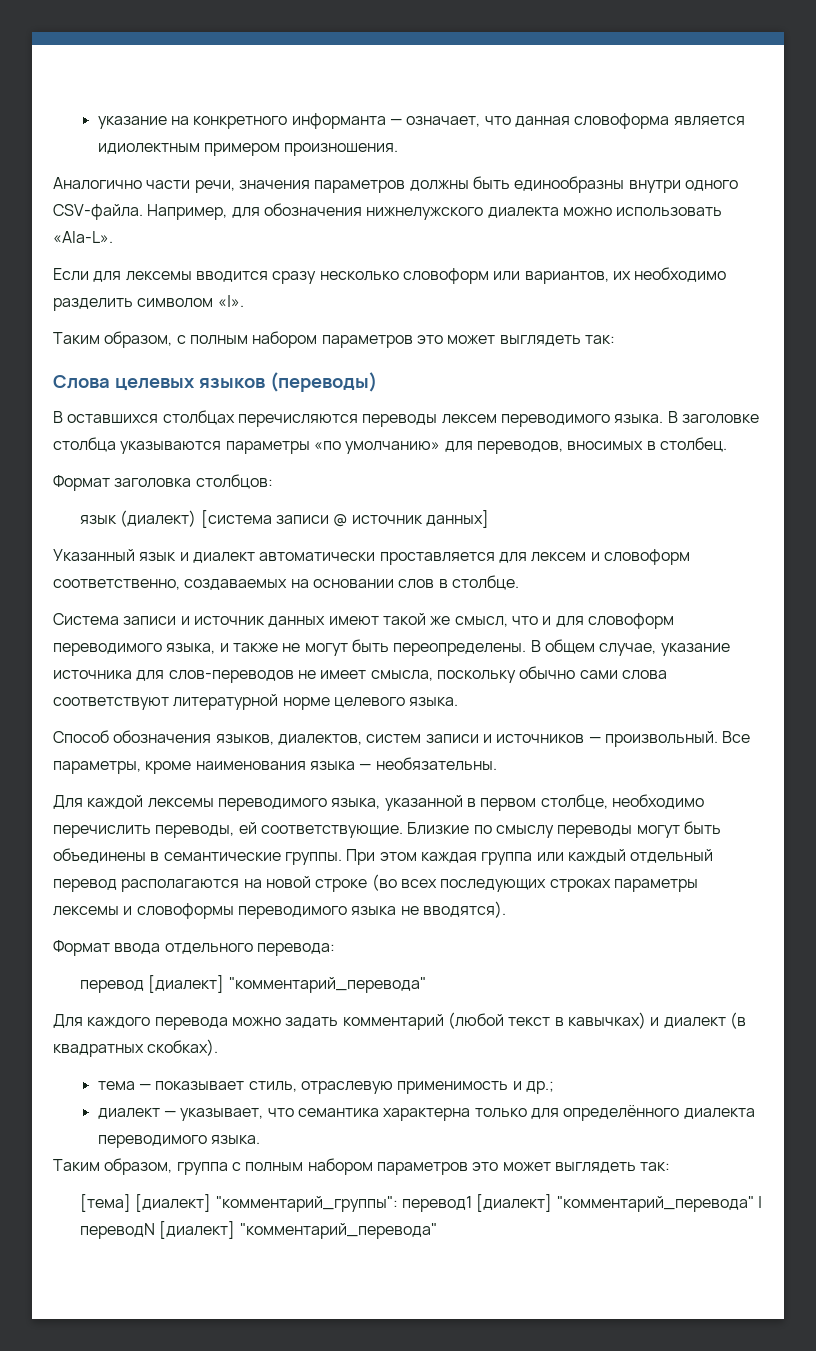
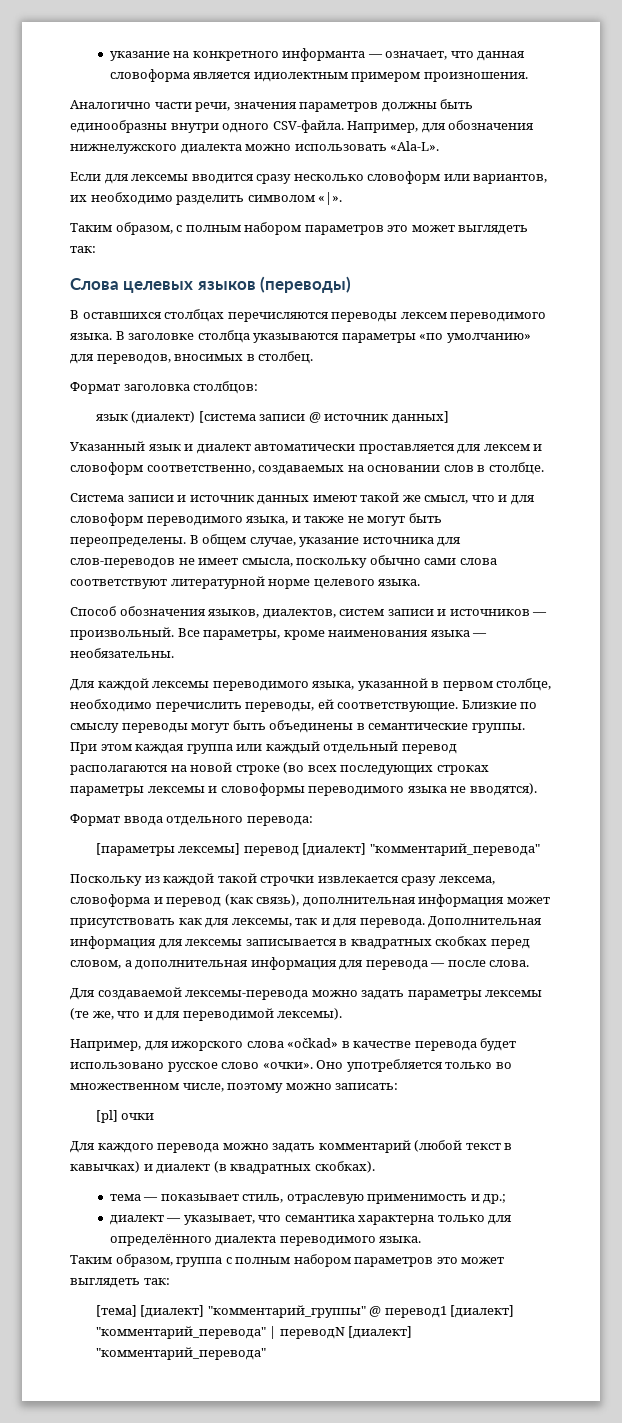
- перевод [диалект] "комментарий_перевода"
+ [параметры лексемы] перевод [диалект] "комментарий_перевода"
+ Поскольку из каждой такой строчки извлекается сразу лексема, словоформа и перевод (как связь), дополнительная информация может присутствовать как для лексемы, так и для перевода. Дополнительная информация для лексемы записывается в квадратных скобках перед словом, а дополнительная информация для перевода — после слова.
+ Для создаваемой лексемы-перевода можно задать параметры лексемы (те же, что и для переводимой лексемы).
+ Например, для ижорского слова «očkad» в качестве перевода будет использовано русское слово «очки». Оно употребляется только во множественном числе, поэтому можно записать:
+ [pl] очки
- [тема] [диалект] "комментарий_группы": перевод1 [диалект] "комментарий_перевода" | переводN [диалект] "комментарий_перевода"
+ [тема] [диалект] "комментарий_группы" @ перевод1 [диалект] "комментарий_перевода" | переводN [диалект] "комментарий_перевода"

